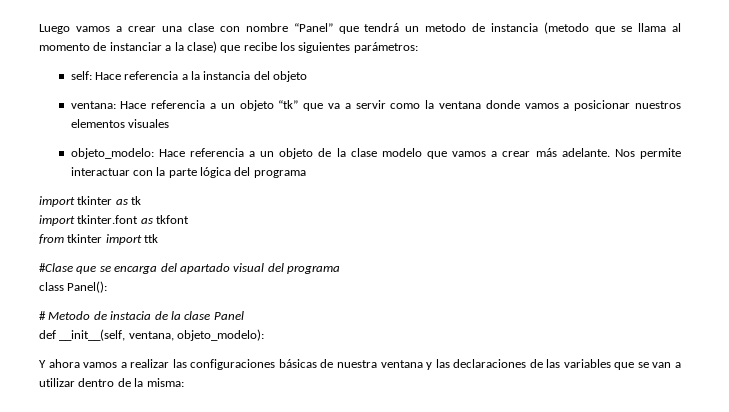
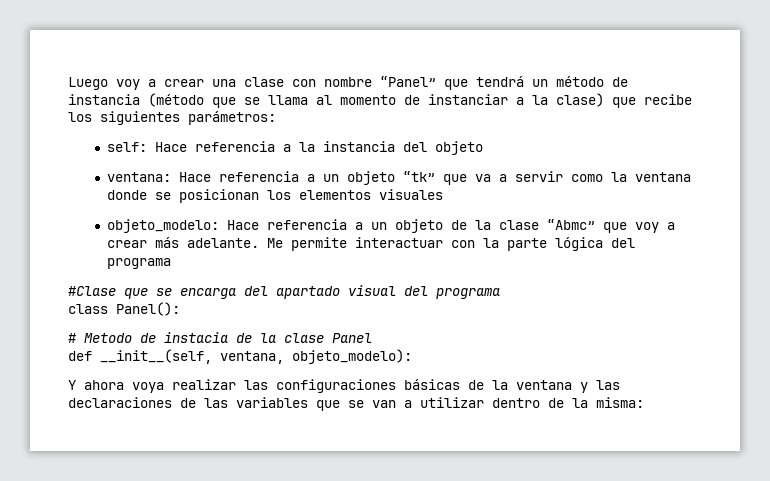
- Luego vamos a crear una clase con nombre “Panel” que tendrá un metodo de instancia (metodo que se llama al momento de instanciar a la clase) que recibe los siguientes parámetros:
+ Luego voy a crear una clase con nombre “Panel” que tendrá un método de instancia (método que se llama al momento de instanciar a la clase) que recibe los siguientes parámetros:
- ventana: Hace referencia a un objeto “tk” que va a servir como la ventana donde vamos a posicionar nuestros elementos visuales
+ ventana: Hace referencia a un objeto “tk” que va a servir como la ventana donde se posicionan los elementos visuales
- objeto_modelo: Hace referencia a un objeto de la clase modelo que vamos a crear más adelante.
+ objeto_modelo: Hace referencia a un objeto de la clase “Abmc” que voy a crear más adelante.
- Nos permite interactuar con la parte lógica del programa
+ Me permite interactuar con la parte lógica del programa
- import tkinter as tk
- import tkinter.font as tkfont
- from tkinter import ttk
- Y ahora vamos a realizar las configuraciones básicas de nuestra ventana y las declaraciones de las variables que se van a utilizar dentro de la misma:
+ Y ahora voya realizar las configuraciones básicas de la ventana y las declaraciones de las variables que se van a utilizar dentro de la misma:

